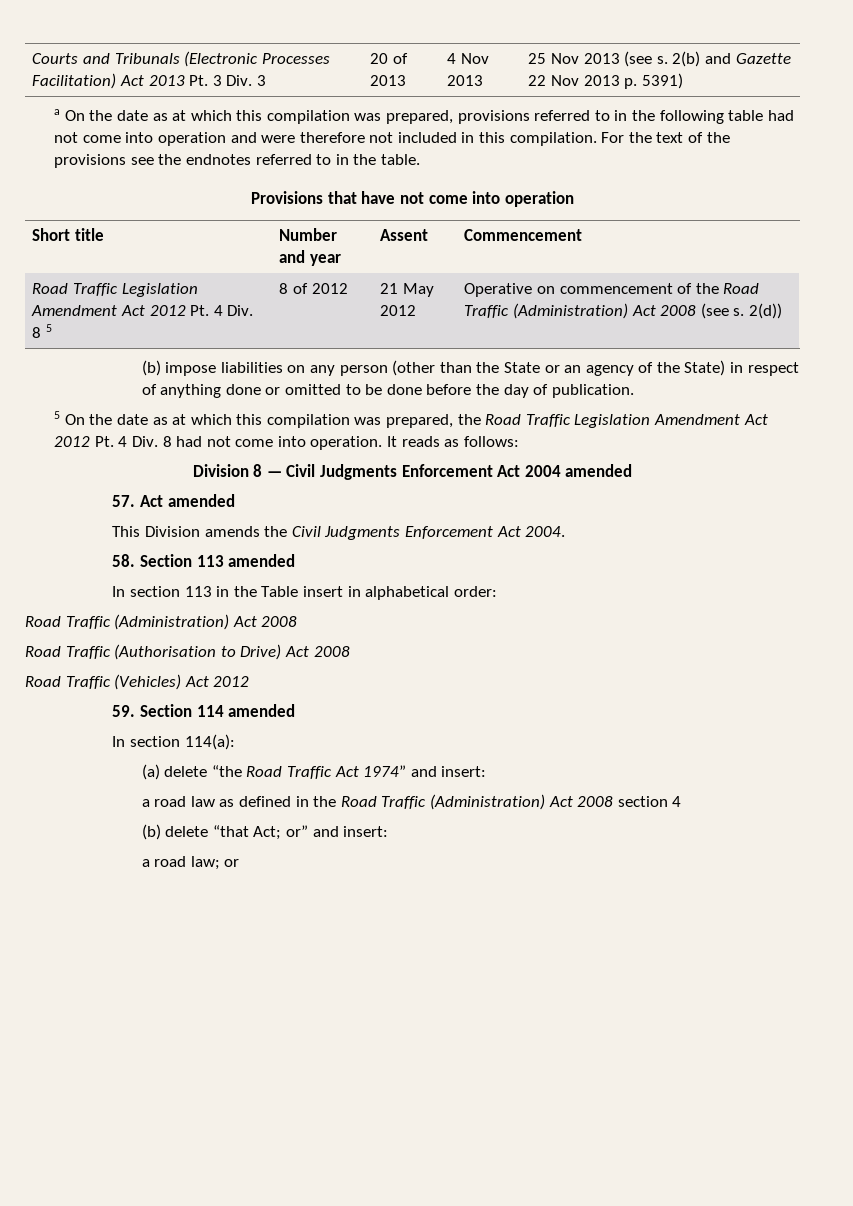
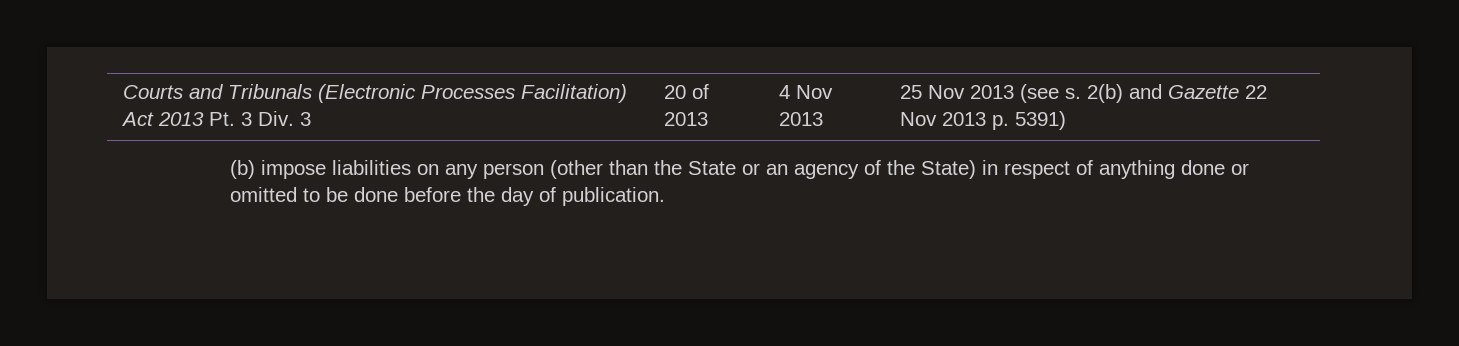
- a On the date as at which this compilation was prepared, provisions referred to in the following table had not come into operation and were therefore not included in this compilation. For the text of the provisions see the endnotes referred to in the table.
- Provisions that have not come into operation
- Short title | Number and year | Assent | Commencement
- Road Traffic Legislation Amendment Act 2012 Pt. 4 Div. 8 5 | 8 of 2012 | 21 May 2012 | Operative on commencement of the Road Traffic (Administration) Act 2008 (see s. 2(d))
- 5 On the date as at which this compilation was prepared, the Road Traffic Legislation Amendment Act 2012 Pt. 4 Div. 8 had not come into operation. It reads as follows:
- Division 8 — Civil Judgments Enforcement Act 2004 amended
- 57. Act amended
- This Division amends the Civil Judgments Enforcement Act 2004.
- 58. Section 113 amended
- In section 113 in the Table insert in alphabetical order:
- Road Traffic (Administration) Act 2008
- Road Traffic (Authorisation to Drive) Act 2008
- Road Traffic (Vehicles) Act 2012
- 59. Section 114 amended
- In section 114(a):
- (a) delete “the Road Traffic Act 1974” and insert:
- a road law as defined in the Road Traffic (Administration) Act 2008 section 4
- (b) delete “that Act; or” and insert:
- a road law; or

